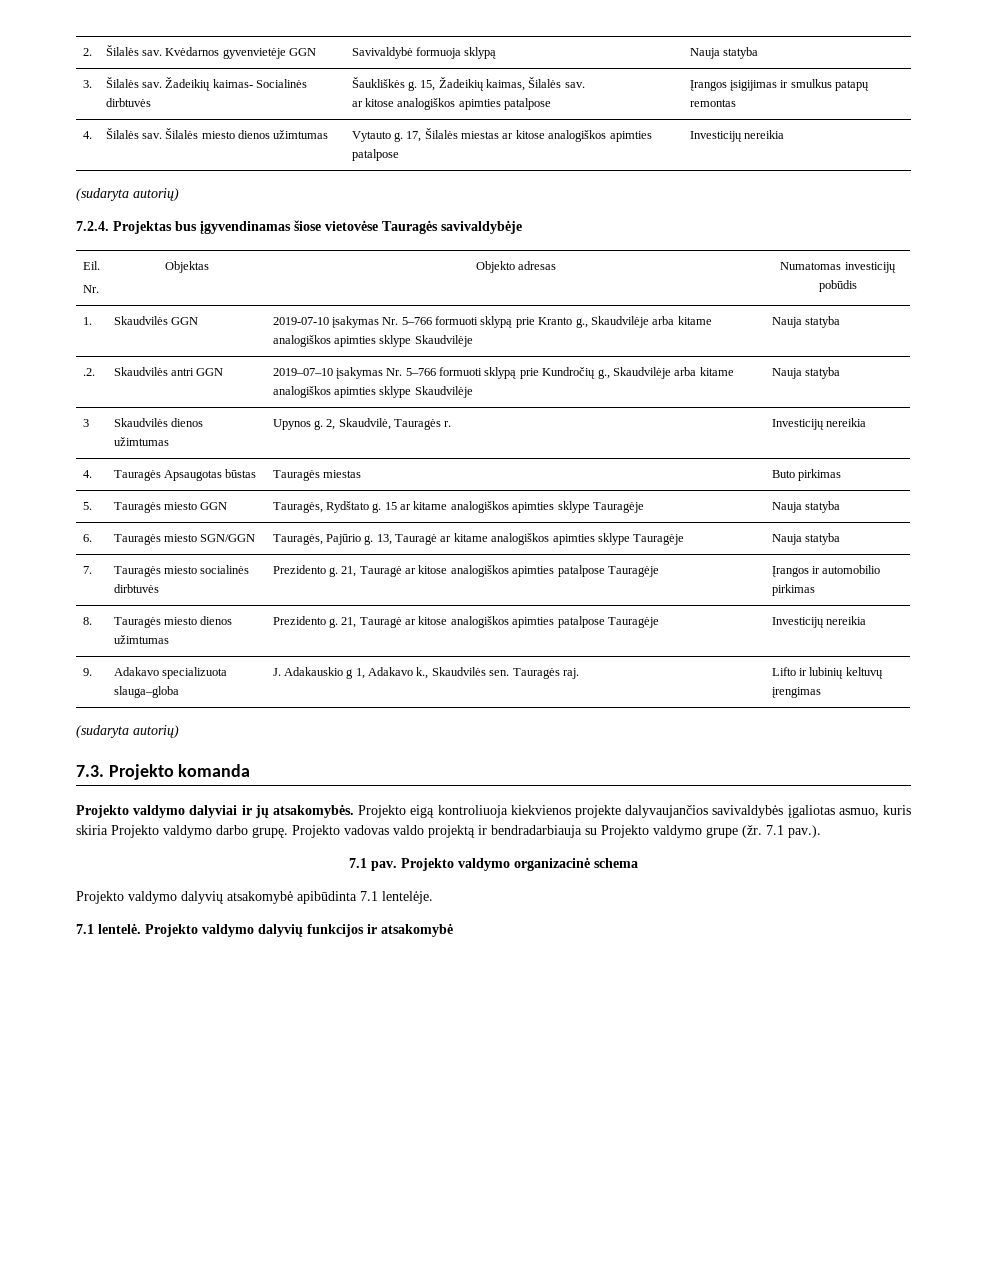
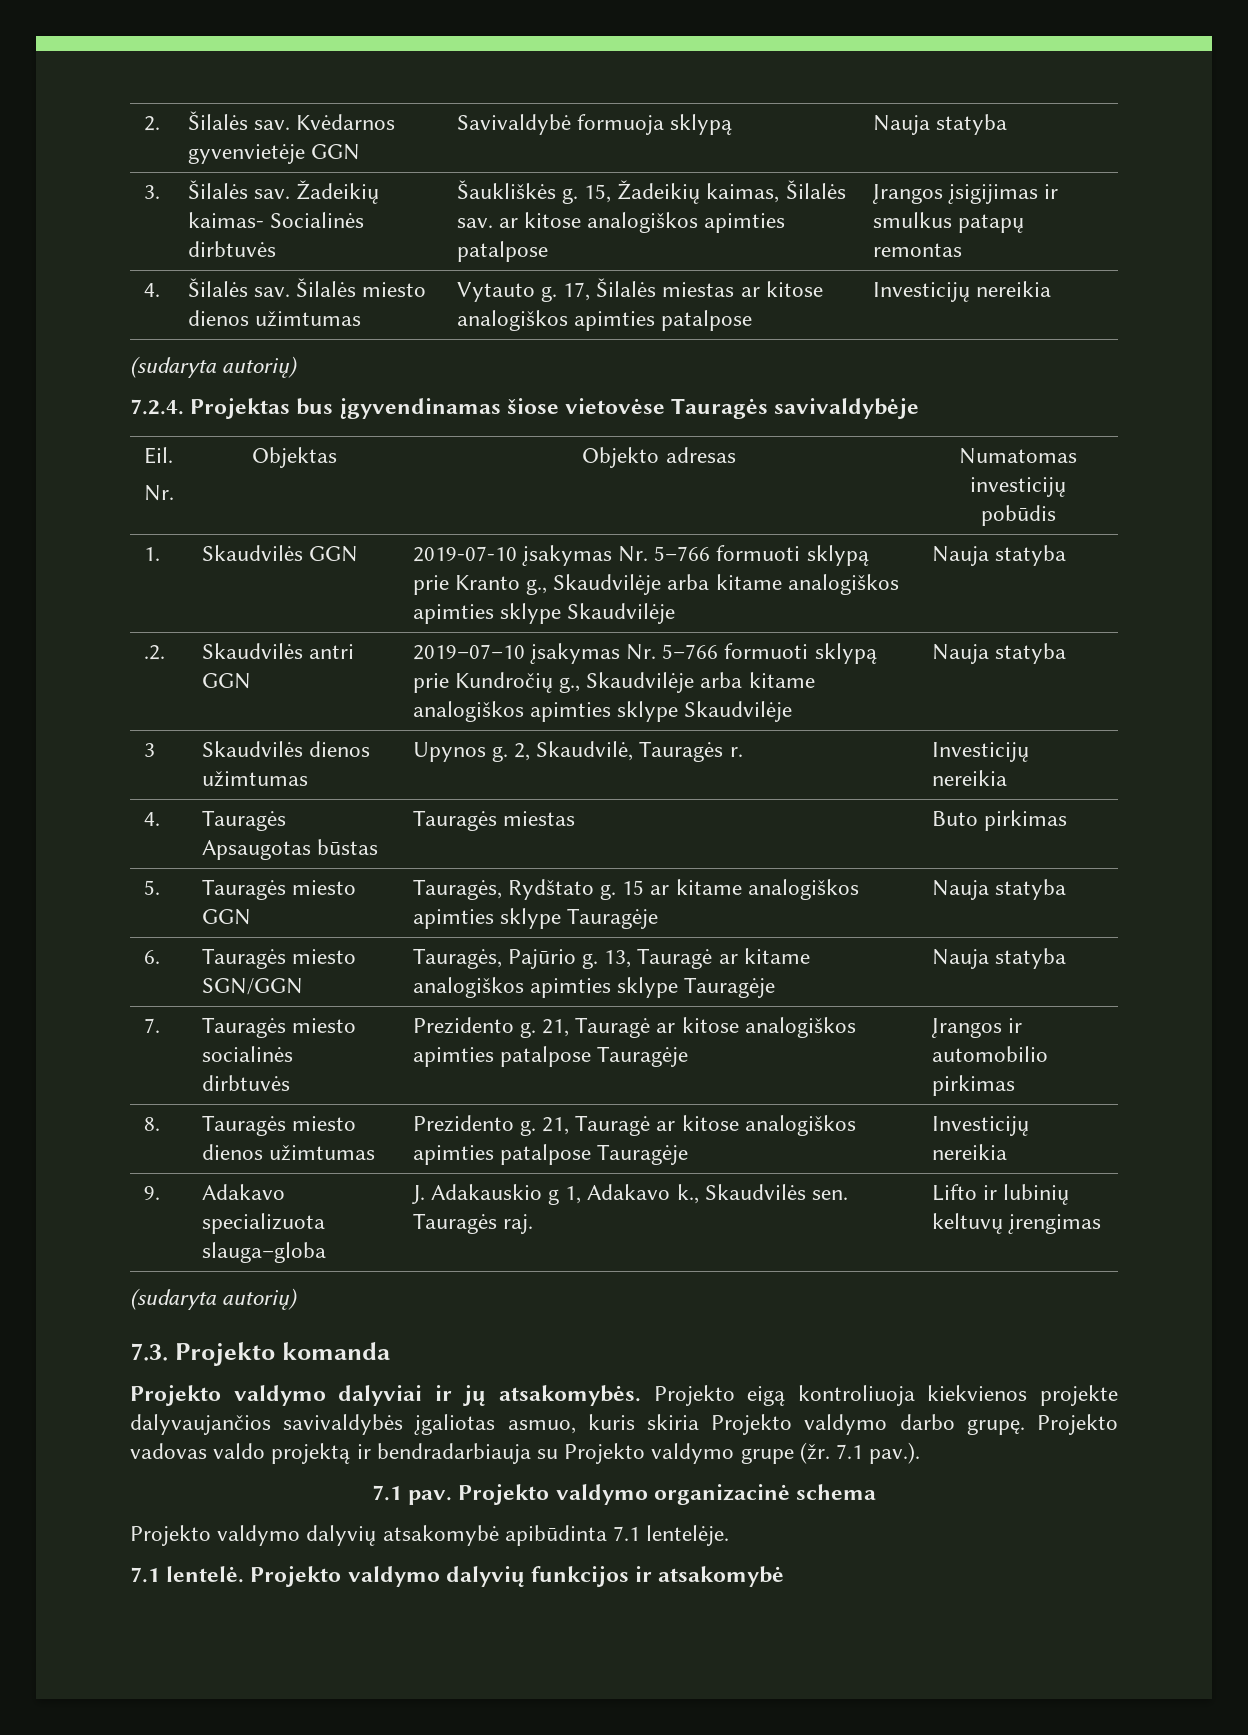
- 3. | Šilalės sav. Žadeikių kaimas- Socialinės dirbtuvės | Šaukliškės g. 15, Žadeikių kaimas, Šilalės sav.
- ar kitose analogiškos apimties patalpose | Įrangos įsigijimas ir smulkus patapų remontas
+ 3. | Šilalės sav. Žadeikių kaimas- Socialinės dirbtuvės | Šaukliškės g. 15, Žadeikių kaimas, Šilalės sav. ar kitose analogiškos apimties patalpose | Įrangos įsigijimas ir smulkus patapų remontas

